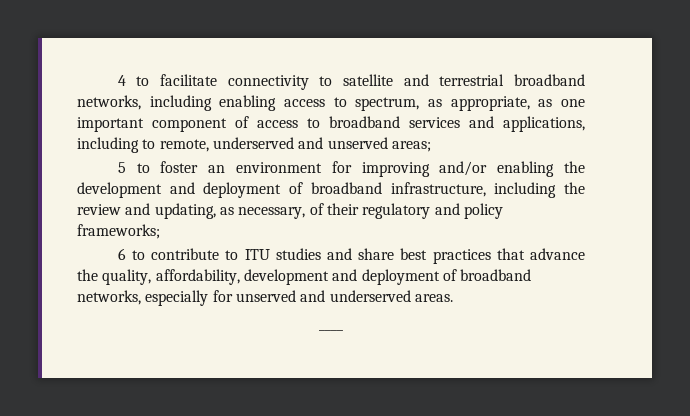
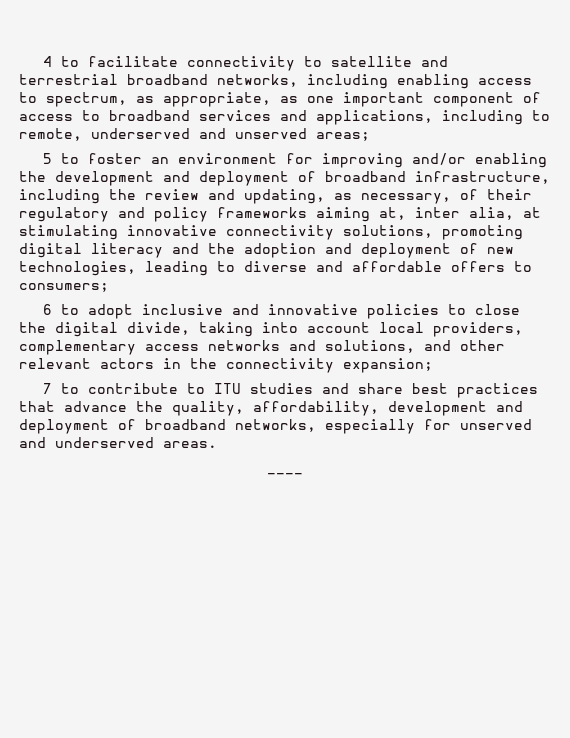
- 5 to foster an environment for improving and/or enabling the development and deployment of broadband infrastructure, including the review and updating, as necessary, of their regulatory and policy frameworks;
- 6 to contribute to ITU studies and share best practices that advance the quality, affordability, development and deployment of broadband networks, especially for unserved and underserved areas.
+ 5 to foster an environment for improving and/or enabling the development and deployment of broadband infrastructure, including the review and updating, as necessary, of their regulatory and policy frameworks aiming at, inter alia, at stimulating innovative connectivity solutions, promoting digital literacy and the adoption and deployment of new technologies, leading to diverse and affordable offers to consumers;
+ 6 to adopt inclusive and innovative policies to close the digital divide, taking into account local providers, complementary access networks and solutions, and other relevant actors in the connectivity expansion;
+ 7 to contribute to ITU studies and share best practices that advance the quality, affordability, development and deployment of broadband networks, especially for unserved and underserved areas.

